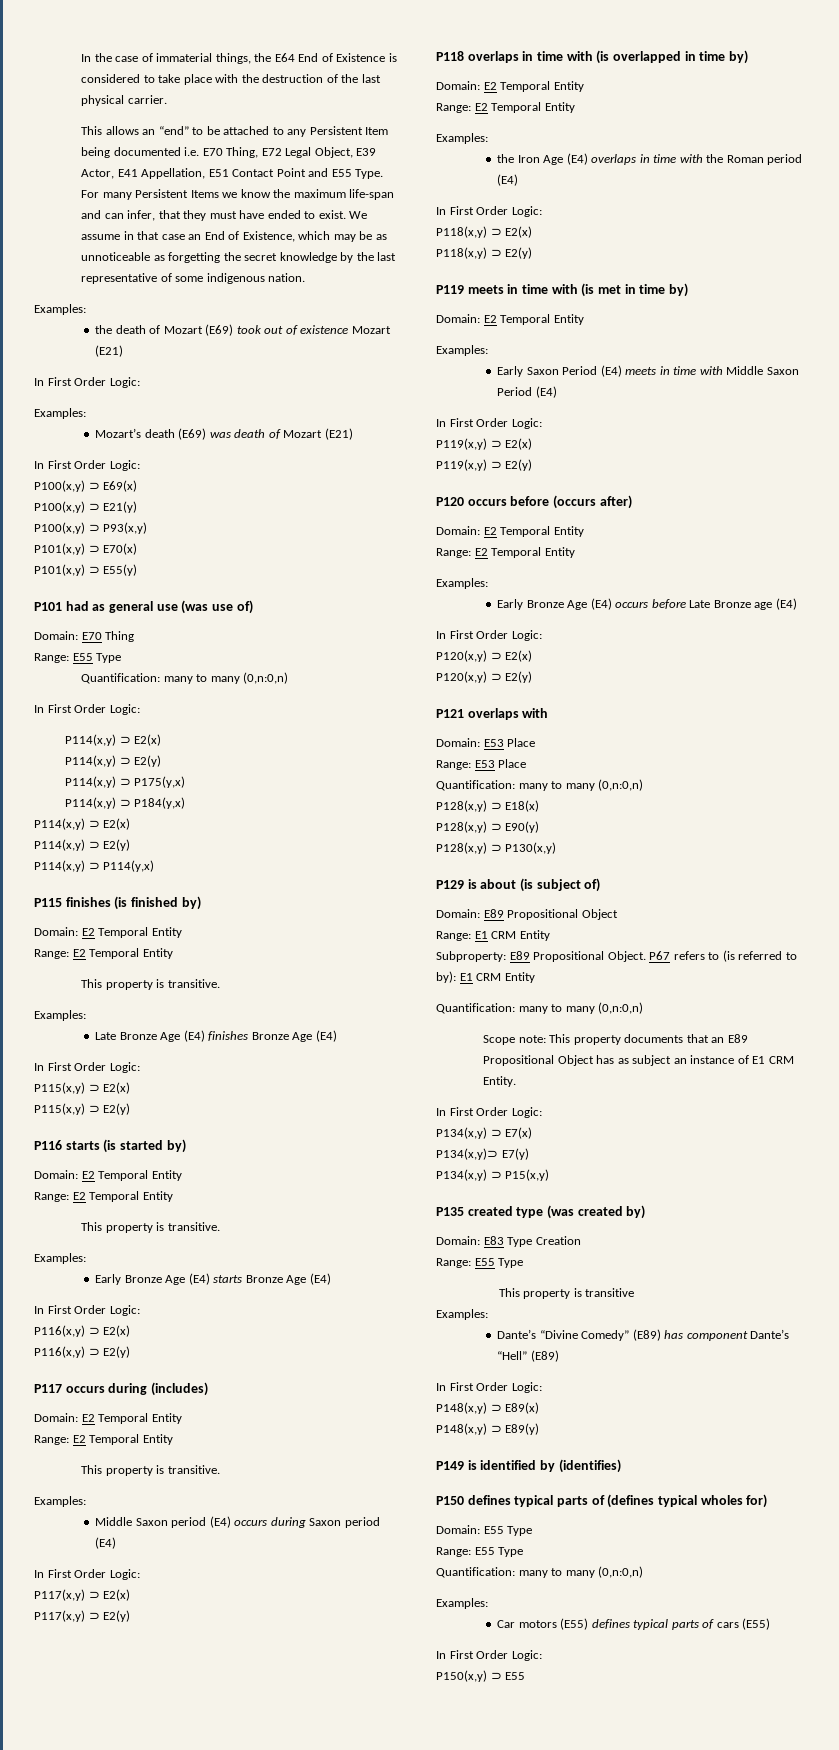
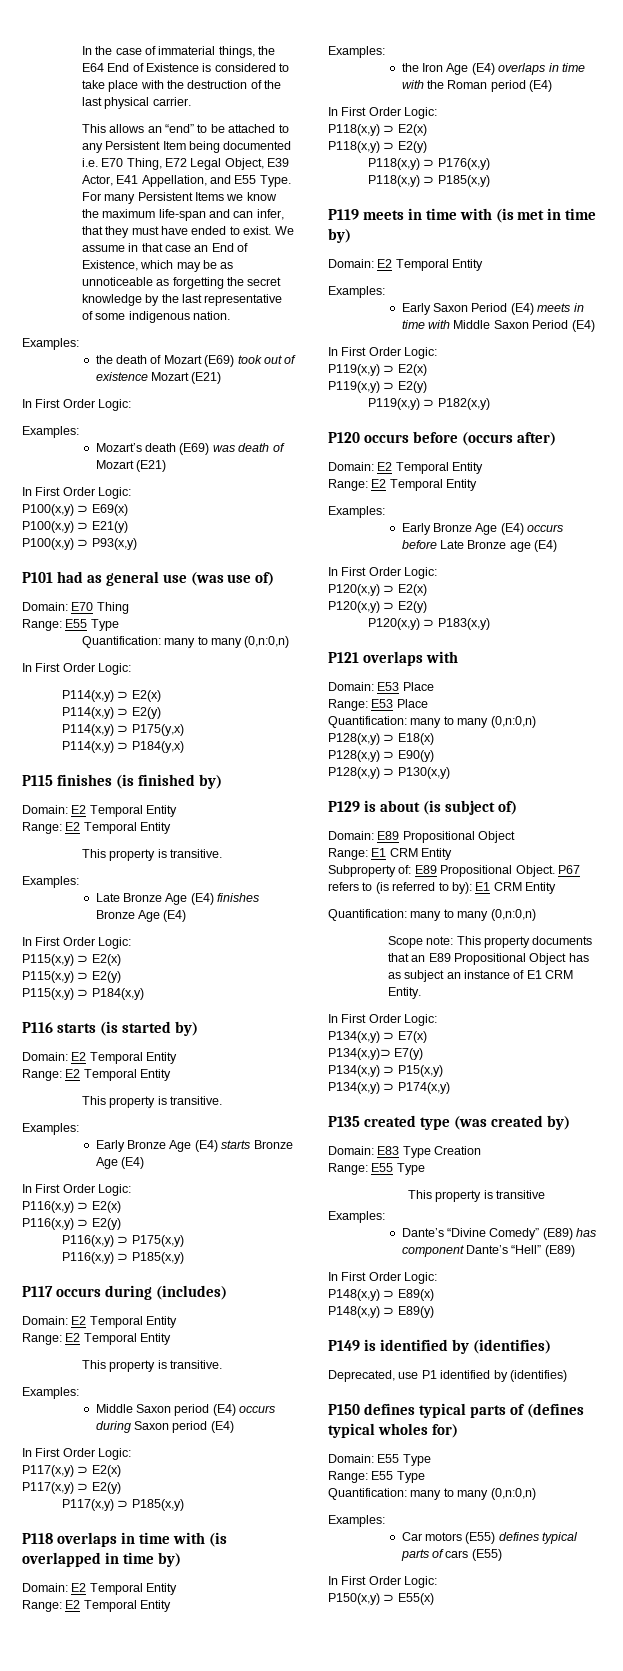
- This allows an “end” to be attached to any Persistent Item being documented i.e. E70 Thing, E72 Legal Object, E39 Actor, E41 Appellation, E51 Contact Point and E55 Type.
+ This allows an “end” to be attached to any Persistent Item being documented i.e. E70 Thing, E72 Legal Object, E39 Actor, E41 Appellation, and E55 Type.
- P101(x,y) ⊃ E70(x)
- P101(x,y) ⊃ E55(y)
  P114(x,y) ⊃ P184(y,x)
- P114(x,y) ⊃ E2(x)
- P114(x,y) ⊃ E2(y)
- P114(x,y) ⊃ P114(y,x)
+ P115(x,y) ⊃ P184(x,y)
+ P116(x,y) ⊃ P175(x,y)
+ P116(x,y) ⊃ P185(x,y)
+ P117(x,y) ⊃ P185(x,y)
+ P118(x,y) ⊃ P176(x,y)
+ P118(x,y) ⊃ P185(x,y)
+ P119(x,y) ⊃ P182(x,y)
+ P120(x,y) ⊃ P183(x,y)
- Subproperty: E89 Propositional Object.
+ Subproperty of: E89 Propositional Object.
+ P134(x,y) ⊃ P174(x,y)
+ Deprecated, use P1 identified by (identifies)
- P150(x,y) ⊃ E55
+ P150(x,y) ⊃ E55(x)

